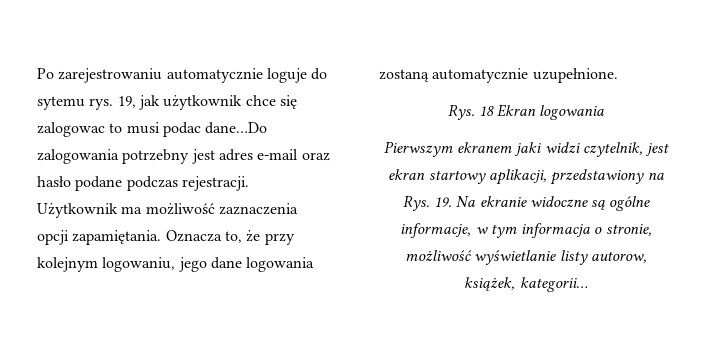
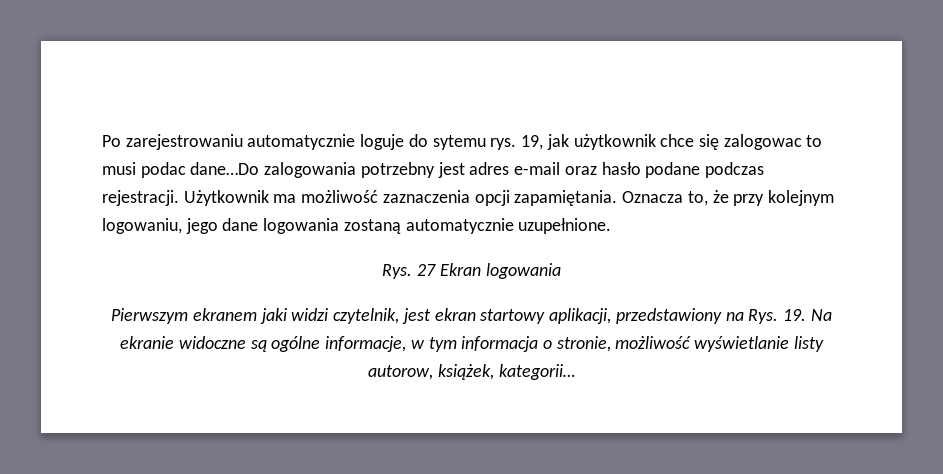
- Rys. 18 Ekran logowania
+ Rys. 27 Ekran logowania

